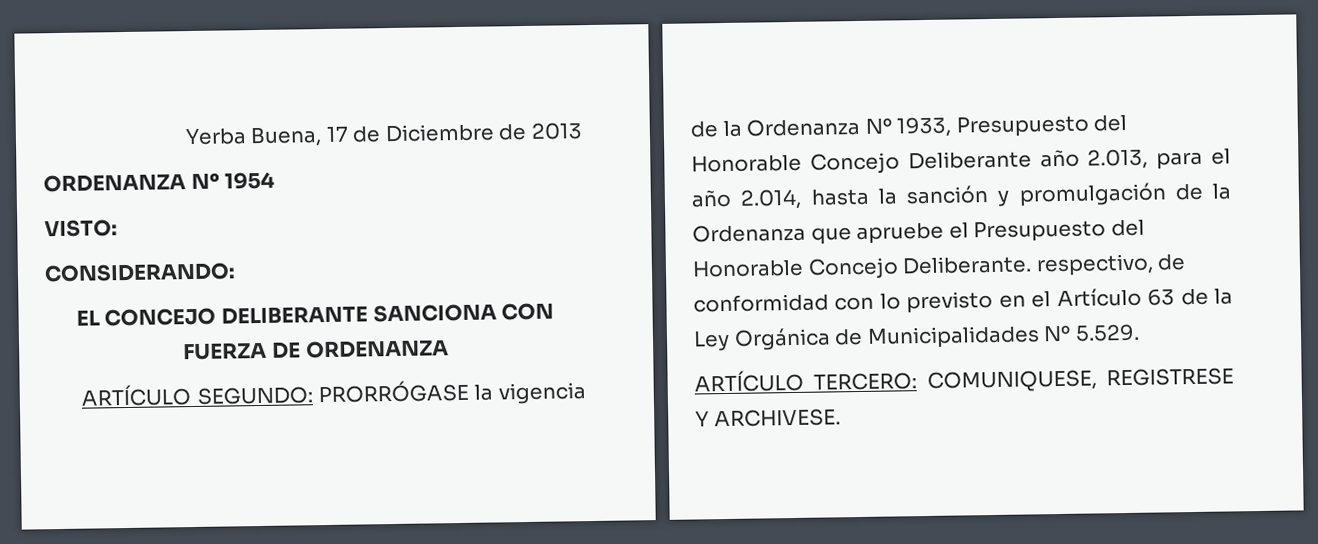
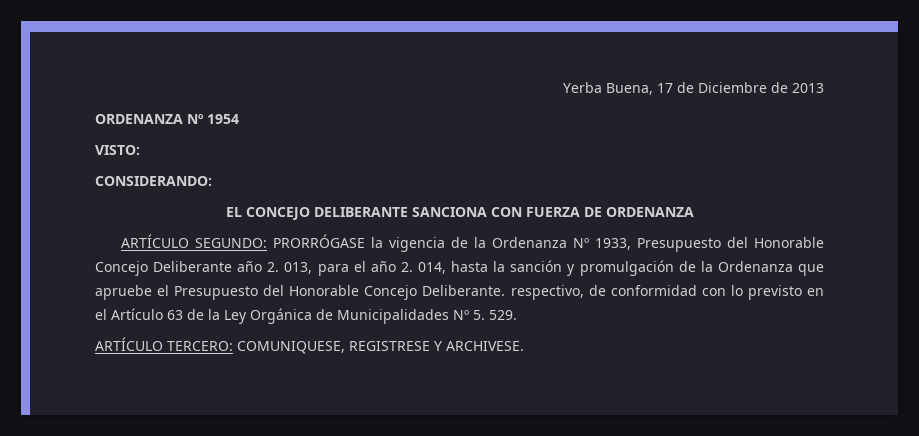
- ARTÍCULO SEGUNDO: PRORRÓGASE la vigencia de la Ordenanza Nº 1933, Presupuesto del Honorable Concejo Deliberante año 2.013, para el año 2.014, hasta la sanción y promulgación de la Ordenanza que apruebe el Presupuesto del Honorable Concejo Deliberante. respectivo, de conformidad con lo previsto en el Artículo 63 de la Ley Orgánica de Municipalidades Nº 5.529.
+ ARTÍCULO SEGUNDO: PRORRÓGASE la vigencia de la Ordenanza Nº 1933, Presupuesto del Honorable Concejo Deliberante año 2. 013, para el año 2. 014, hasta la sanción y promulgación de la Ordenanza que apruebe el Presupuesto del Honorable Concejo Deliberante. respectivo, de conformidad con lo previsto en el Artículo 63 de la Ley Orgánica de Municipalidades Nº 5. 529.

